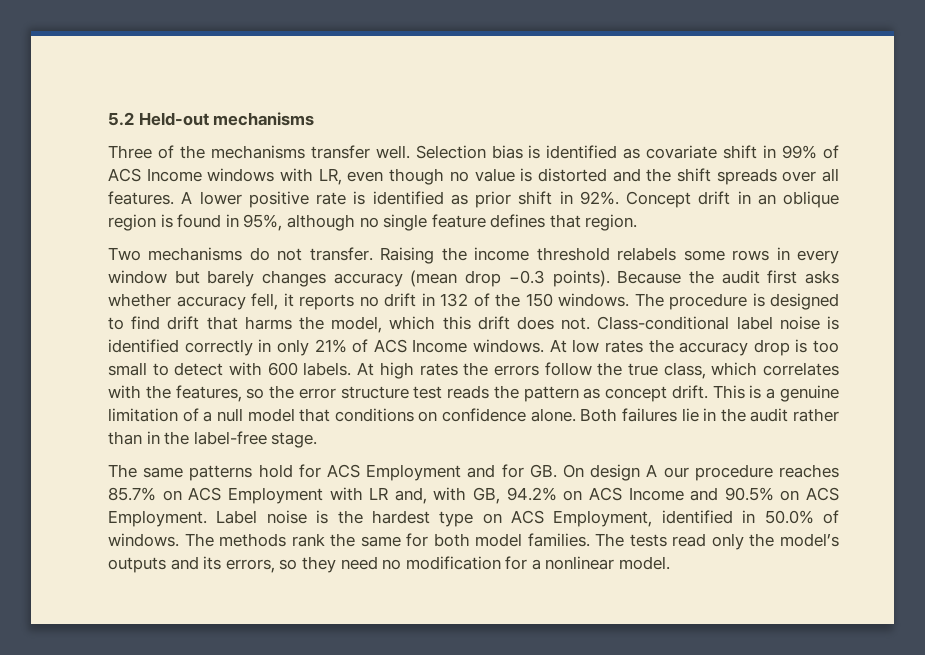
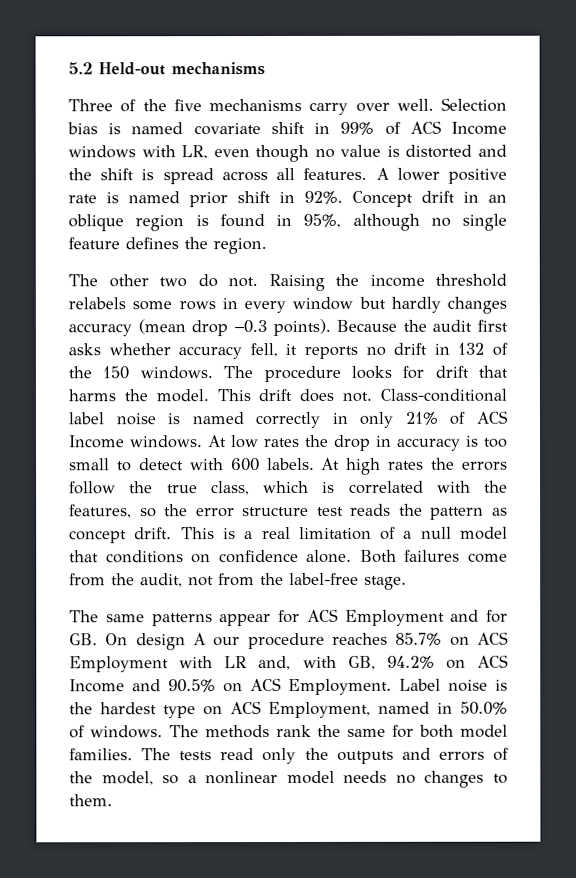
- Three of the mechanisms transfer well.
+ Three of the five mechanisms carry over well.
- Selection bias is identified as covariate shift in 99% of ACS Income windows with LR, even though no value is distorted and the shift spreads over all features.
+ Selection bias is named covariate shift in 99% of ACS Income windows with LR, even though no value is distorted and the shift is spread across all features.
- A lower positive rate is identified as prior shift in 92%.
+ A lower positive rate is named prior shift in 92%.
- Concept drift in an oblique region is found in 95%, although no single feature defines that region.
+ Concept drift in an oblique region is found in 95%, although no single feature defines the region.
- Two mechanisms do not transfer.
+ The other two do not.
- Raising the income threshold relabels some rows in every window but barely changes accuracy (mean drop −0.3 points).
+ Raising the income threshold relabels some rows in every window but hardly changes accuracy (mean drop −0.3 points).
- The procedure is designed to find drift that harms the model, which this drift does not.
+ The procedure looks for drift that harms the model. This drift does not.
- Class-conditional label noise is identified correctly in only 21% of ACS Income windows.
+ Class-conditional label noise is named correctly in only 21% of ACS Income windows.
- At low rates the accuracy drop is too small to detect with 600 labels.
+ At low rates the drop in accuracy is too small to detect with 600 labels.
- At high rates the errors follow the true class, which correlates with the features, so the error structure test reads the pattern as concept drift.
+ At high rates the errors follow the true class, which is correlated with the features, so the error structure test reads the pattern as concept drift.
- This is a genuine limitation of a null model that conditions on confidence alone.
+ This is a real limitation of a null model that conditions on confidence alone.
- Both failures lie in the audit rather than in the label-free stage.
+ Both failures come from the audit, not from the label-free stage.
- The same patterns hold for ACS Employment and for GB. On design A our procedure reaches 85.7% on ACS Employment with LR and, with GB, 94.2% on ACS Income and 90.5% on ACS Employment.
+ The same patterns appear for ACS Employment and for GB. On design A our procedure reaches 85.7% on ACS Employment with LR and, with GB, 94.2% on ACS Income and 90.5% on ACS Employment.
- Label noise is the hardest type on ACS Employment, identified in 50.0% of windows.
+ Label noise is the hardest type on ACS Employment, named in 50.0% of windows.
- The tests read only the model’s outputs and its errors, so they need no modification for a nonlinear model.
+ The tests read only the outputs and errors of the model, so a nonlinear model needs no changes to them.

